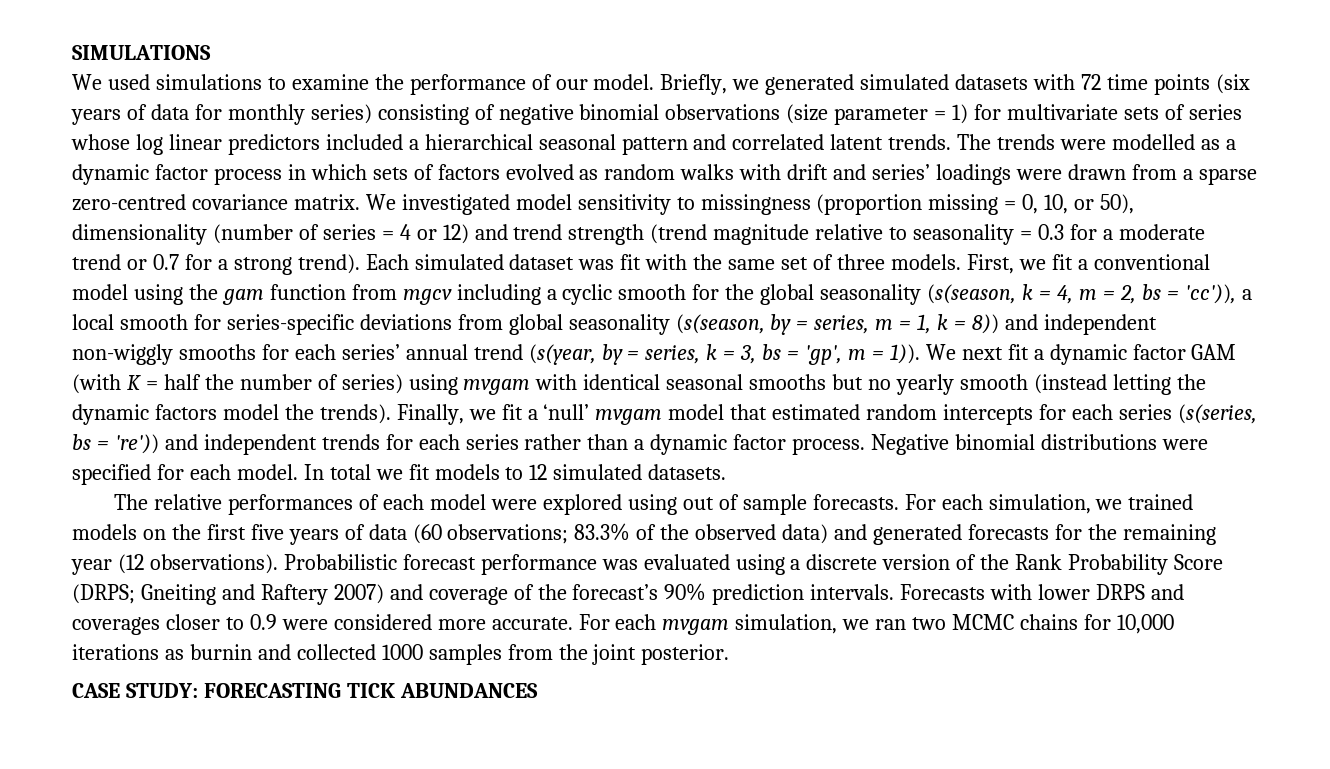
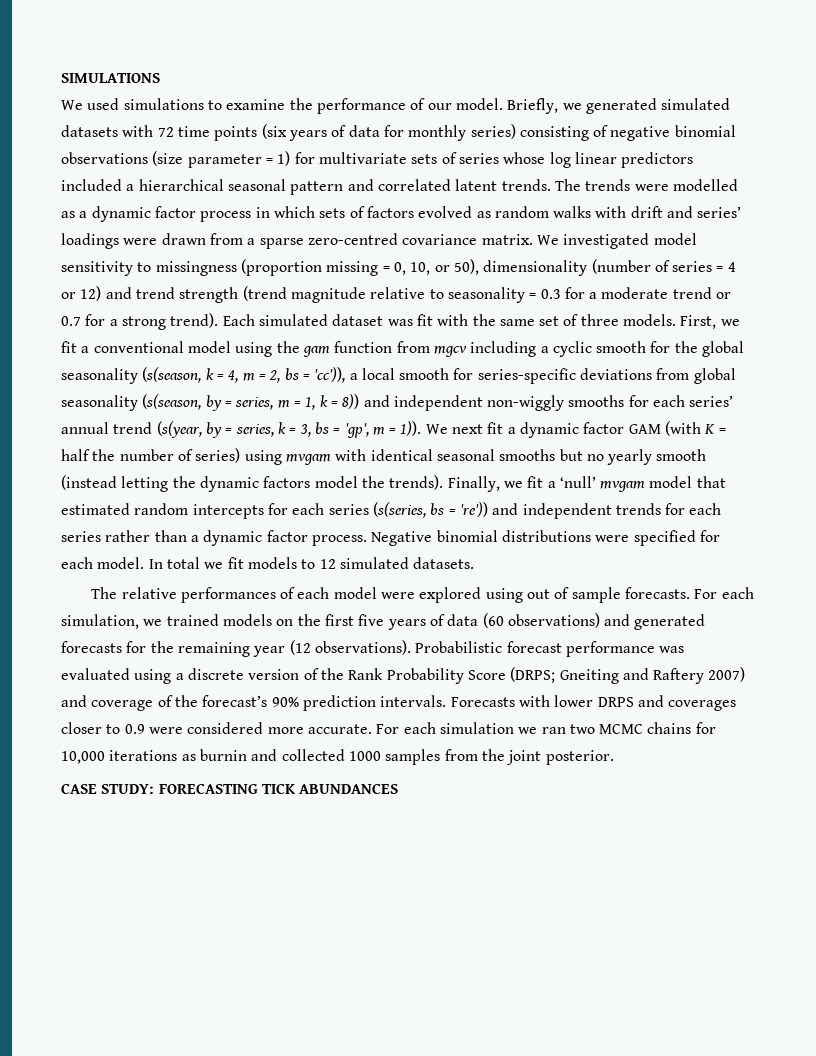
- For each simulation, we trained models on the first five years of data (60 observations; 83.3% of the observed data) and generated forecasts for the remaining year (12 observations).
+ For each simulation, we trained models on the first five years of data (60 observations) and generated forecasts for the remaining year (12 observations).
- For each mvgam simulation, we ran two MCMC chains for 10,000 iterations as burnin and collected 1000 samples from the joint posterior.
+ For each simulation we ran two MCMC chains for 10,000 iterations as burnin and collected 1000 samples from the joint posterior.

